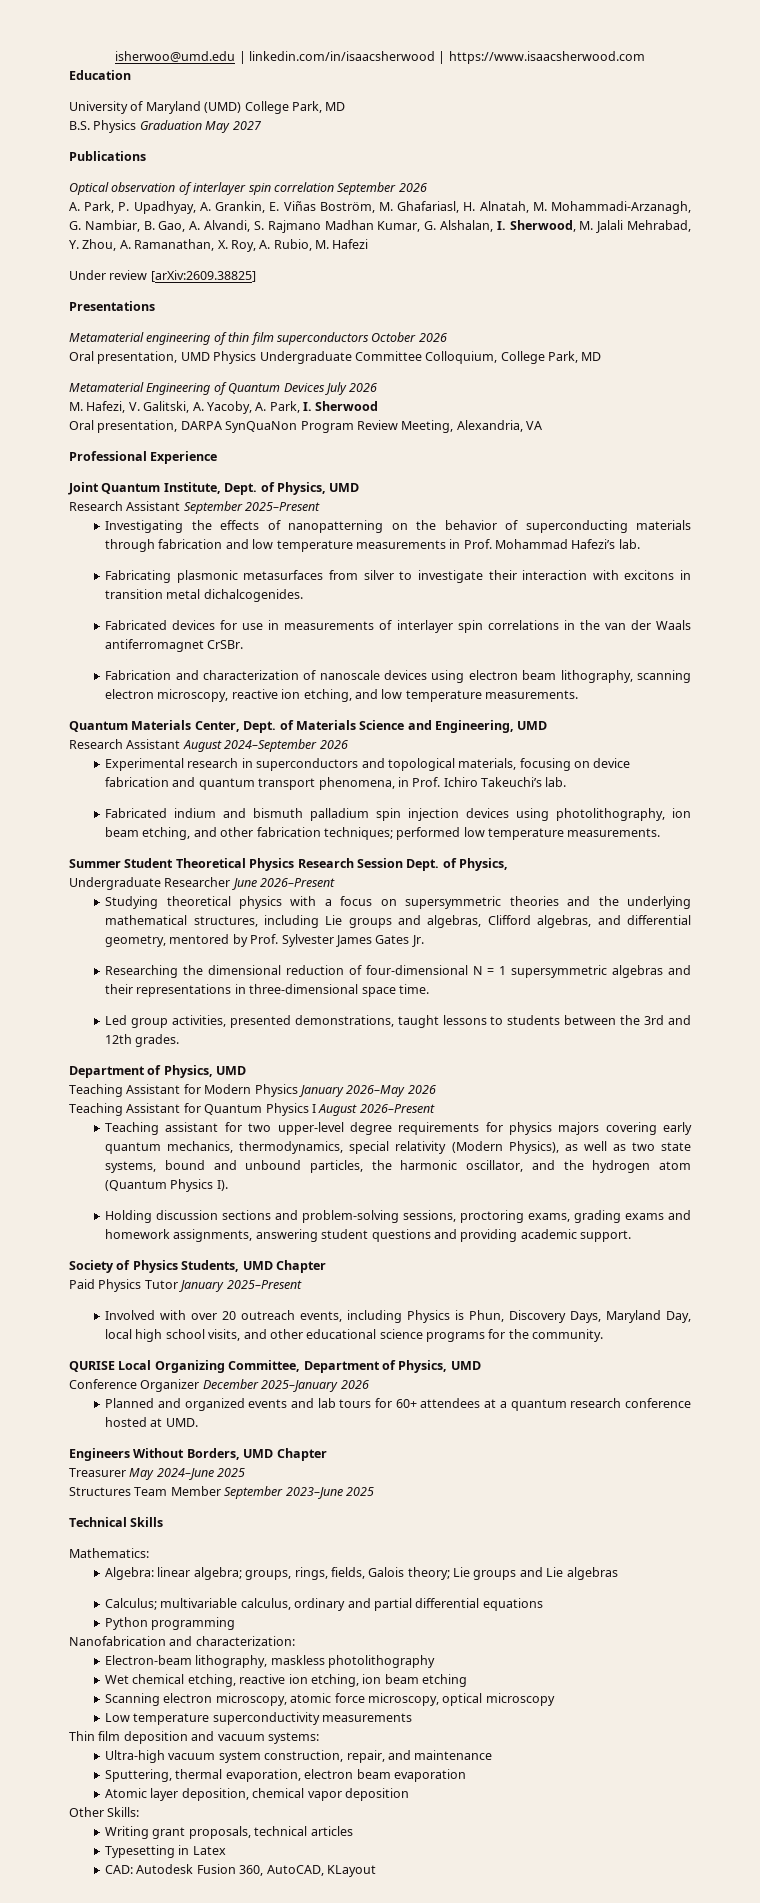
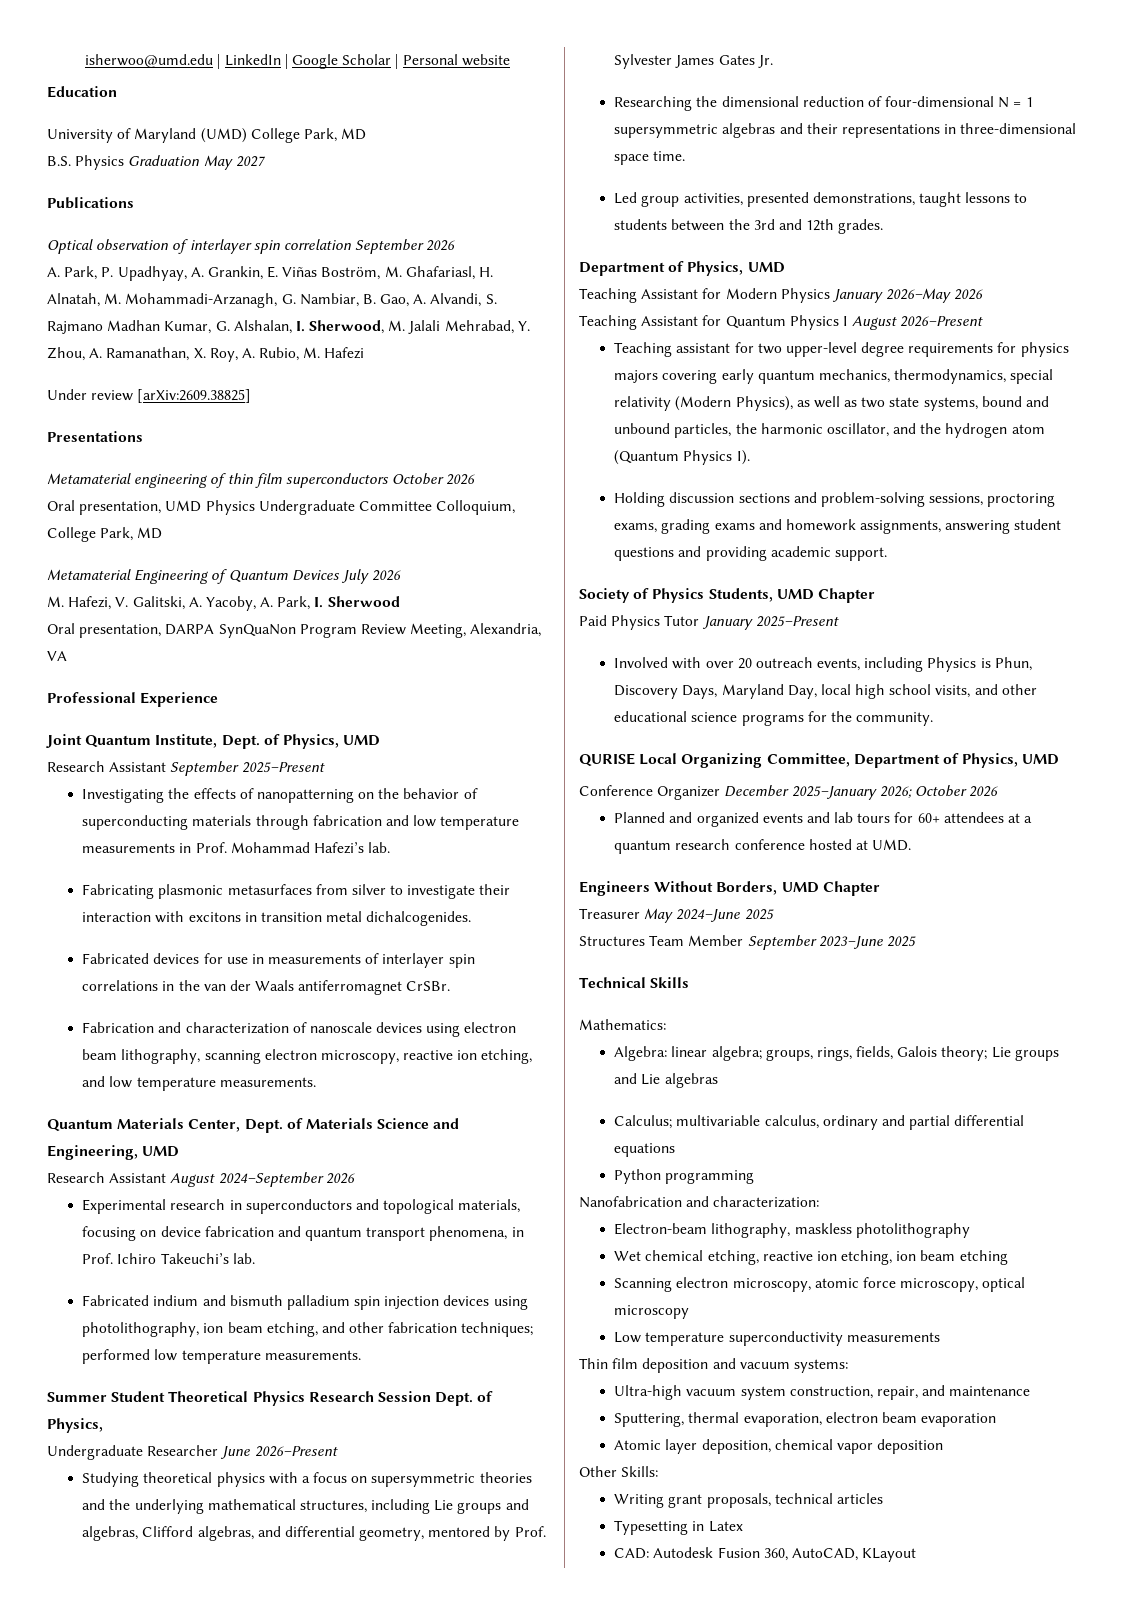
- isherwoo@umd.edu | linkedin.com/in/isaacsherwood | https://www.isaacsherwood.com
+ isherwoo@umd.edu | LinkedIn | Google Scholar | Personal website
- Conference Organizer December 2025–January 2026
+ Conference Organizer December 2025–January 2026; October 2026

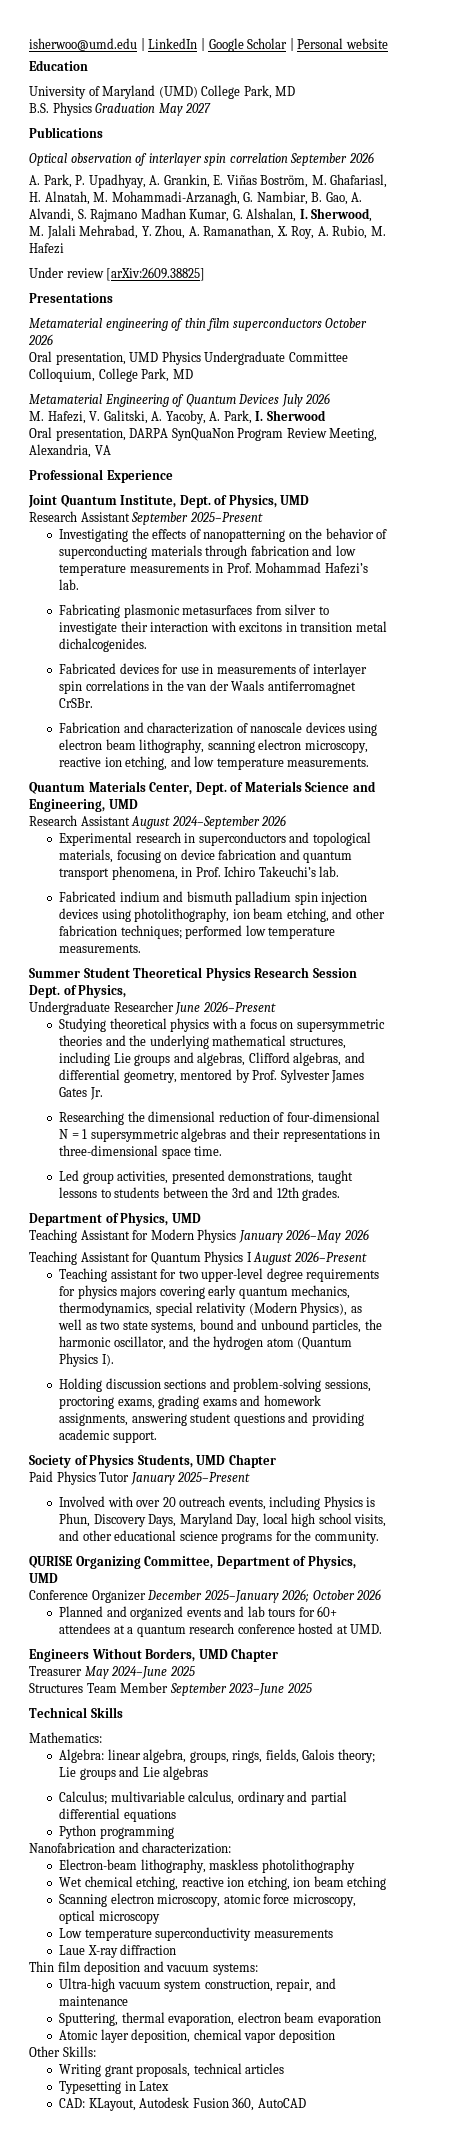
- QURISE Local Organizing Committee, Department of Physics, UMD
+ QURISE Organizing Committee, Department of Physics, UMD
- Algebra: linear algebra; groups, rings, fields, Galois theory; Lie groups and Lie algebras
+ Algebra: linear algebra, groups, rings, fields, Galois theory; Lie groups and Lie algebras
+ Laue X-ray diffraction
- CAD: Autodesk Fusion 360, AutoCAD, KLayout
+ CAD: KLayout, Autodesk Fusion 360, AutoCAD

